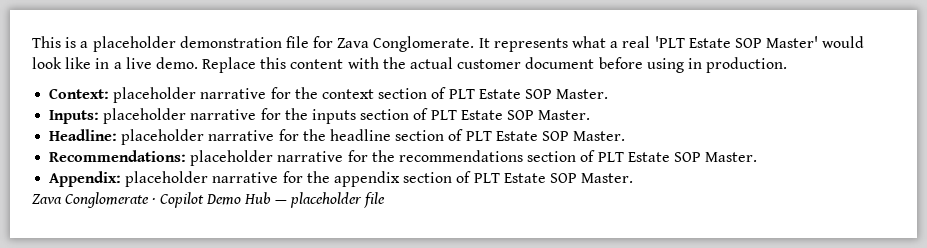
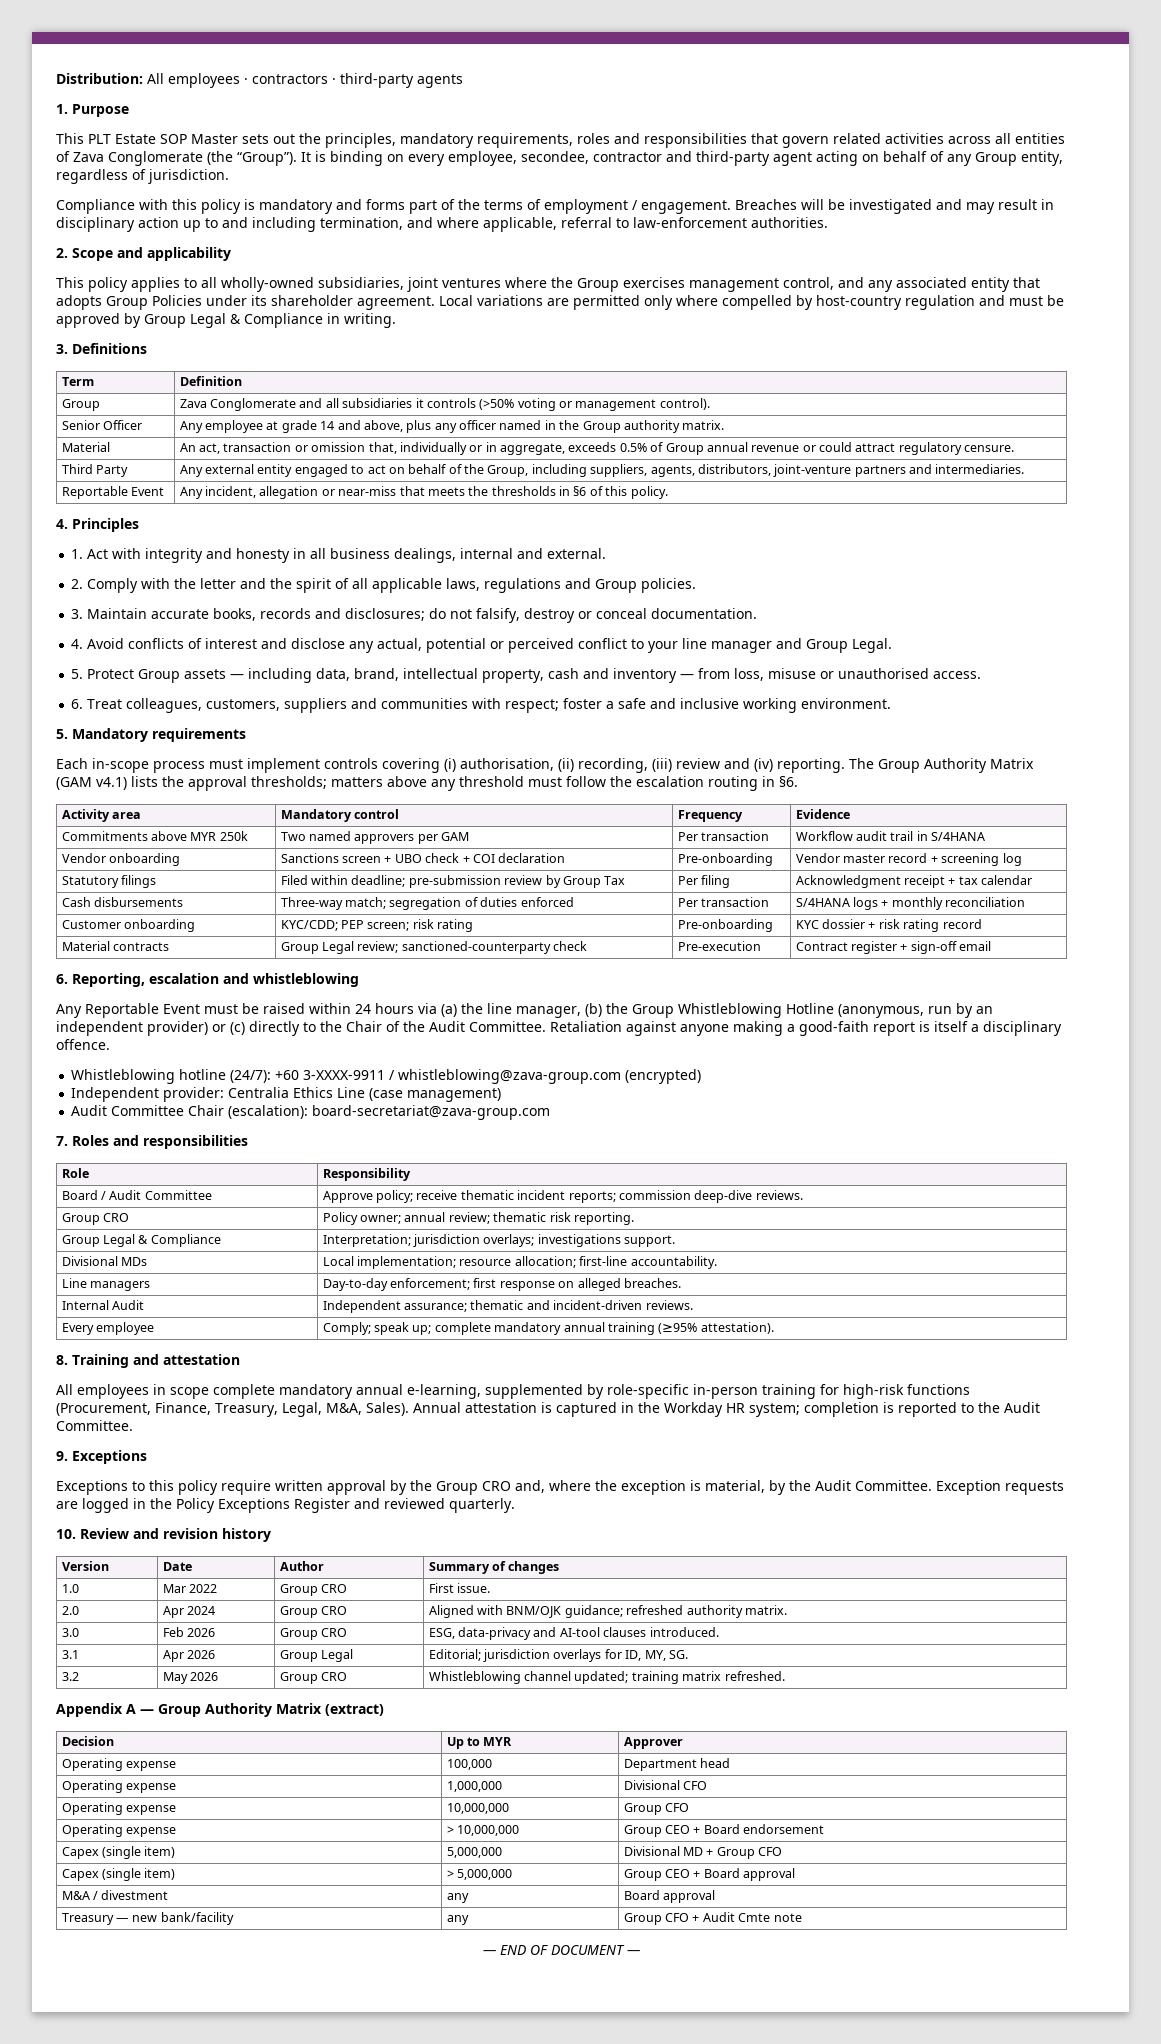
- This is a placeholder demonstration file for Zava Conglomerate. It represents what a real 'PLT Estate SOP Master' would look like in a live demo. Replace this content with the actual customer document before using in production.
- Context: placeholder narrative for the context section of PLT Estate SOP Master.
- Inputs: placeholder narrative for the inputs section of PLT Estate SOP Master.
- Headline: placeholder narrative for the headline section of PLT Estate SOP Master.
- Recommendations: placeholder narrative for the recommendations section of PLT Estate SOP Master.
- Appendix: placeholder narrative for the appendix section of PLT Estate SOP Master.
- Zava Conglomerate · Copilot Demo Hub — placeholder file
+ Distribution: All employees · contractors · third-party agents
+ 1. Purpose
+ This PLT Estate SOP Master sets out the principles, mandatory requirements, roles and responsibilities that govern related activities across all entities of Zava Conglomerate (the “Group”). It is binding on every employee, secondee, contractor and third-party agent acting on behalf of any Group entity, regardless of jurisdiction.
+ Compliance with this policy is mandatory and forms part of the terms of employment / engagement. Breaches will be investigated and may result in disciplinary action up to and including termination, and where applicable, referral to law-enforcement authorities.
+ 2. Scope and applicability
+ This policy applies to all wholly-owned subsidiaries, joint ventures where the Group exercises management control, and any associated entity that adopts Group Policies under its shareholder agreement. Local variations are permitted only where compelled by host-country regulation and must be approved by Group Legal & Compliance in writing.
+ 3. Definitions
+ Term | Definition
+ Group | Zava Conglomerate and all subsidiaries it controls (>50% voting or management control).
+ Senior Officer | Any employee at grade 14 and above, plus any officer named in the Group authority matrix.
+ Material | An act, transaction or omission that, individually or in aggregate, exceeds 0.5% of Group annual revenue or could attract regulatory censure.
+ Third Party | Any external entity engaged to act on behalf of the Group, including suppliers, agents, distributors, joint-venture partners and intermediaries.
+ Reportable Event | Any incident, allegation or near-miss that meets the thresholds in §6 of this policy.
+ 4. Principles
+ 1. Act with integrity and honesty in all business dealings, internal and external.
+ 2. Comply with the letter and the spirit of all applicable laws, regulations and Group policies.
+ 3. Maintain accurate books, records and disclosures; do not falsify, destroy or conceal documentation.
+ 4. Avoid conflicts of interest and disclose any actual, potential or perceived conflict to your line manager and Group Legal.
+ 5. Protect Group assets — including data, brand, intellectual property, cash and inventory — from loss, misuse or unauthorised access.
+ 6. Treat colleagues, customers, suppliers and communities with respect; foster a safe and inclusive working environment.
+ 5. Mandatory requirements
+ Each in-scope process must implement controls covering (i) authorisation, (ii) recording, (iii) review and (iv) reporting. The Group Authority Matrix (GAM v4.1) lists the approval thresholds; matters above any threshold must follow the escalation routing in §6.
+ Activity area | Mandatory control | Frequency | Evidence
+ Commitments above MYR 250k | Two named approvers per GAM | Per transaction | Workflow audit trail in S/4HANA
+ Vendor onboarding | Sanctions screen + UBO check + COI declaration | Pre-onboarding | Vendor master record + screening log
+ Statutory filings | Filed within deadline; pre-submission review by Group Tax | Per filing | Acknowledgment receipt + tax calendar
+ Cash disbursements | Three-way match; segregation of duties enforced | Per transaction | S/4HANA logs + monthly reconciliation
+ Customer onboarding | KYC/CDD; PEP screen; risk rating | Pre-onboarding | KYC dossier + risk rating record
+ Material contracts | Group Legal review; sanctioned-counterparty check | Pre-execution | Contract register + sign-off email
+ 6. Reporting, escalation and whistleblowing
+ Any Reportable Event must be raised within 24 hours via (a) the line manager, (b) the Group Whistleblowing Hotline (anonymous, run by an independent provider) or (c) directly to the Chair of the Audit Committee. Retaliation against anyone making a good-faith report is itself a disciplinary offence.
+ Whistleblowing hotline (24/7): +60 3-XXXX-9911 / whistleblowing@zava-group.com (encrypted)
+ Independent provider: Centralia Ethics Line (case management)
+ Audit Committee Chair (escalation): board-secretariat@zava-group.com
+ 7. Roles and responsibilities
+ Role | Responsibility
+ Board / Audit Committee | Approve policy; receive thematic incident reports; commission deep-dive reviews.
+ Group CRO | Policy owner; annual review; thematic risk reporting.
+ Group Legal & Compliance | Interpretation; jurisdiction overlays; investigations support.
+ Divisional MDs | Local implementation; resource allocation; first-line accountability.
+ Line managers | Day-to-day enforcement; first response on alleged breaches.
+ Internal Audit | Independent assurance; thematic and incident-driven reviews.
+ Every employee | Comply; speak up; complete mandatory annual training (≥95% attestation).
+ 8. Training and attestation
+ All employees in scope complete mandatory annual e-learning, supplemented by role-specific in-person training for high-risk functions (Procurement, Finance, Treasury, Legal, M&A, Sales). Annual attestation is captured in the Workday HR system; completion is reported to the Audit Committee.
+ 9. Exceptions
+ Exceptions to this policy require written approval by the Group CRO and, where the exception is material, by the Audit Committee. Exception requests are logged in the Policy Exceptions Register and reviewed quarterly.
+ 10. Review and revision history
+ Version | Date | Author | Summary of changes
+ 1.0 | Mar 2022 | Group CRO | First issue.
+ 2.0 | Apr 2024 | Group CRO | Aligned with BNM/OJK guidance; refreshed authority matrix.
+ 3.0 | Feb 2026 | Group CRO | ESG, data-privacy and AI-tool clauses introduced.
+ 3.1 | Apr 2026 | Group Legal | Editorial; jurisdiction overlays for ID, MY, SG.
+ 3.2 | May 2026 | Group CRO | Whistleblowing channel updated; training matrix refreshed.
+ Appendix A — Group Authority Matrix (extract)
+ Decision | Up to MYR | Approver
+ Operating expense | 100,000 | Department head
+ Operating expense | 1,000,000 | Divisional CFO
+ Operating expense | 10,000,000 | Group CFO
+ Operating expense | > 10,000,000 | Group CEO + Board endorsement
+ Capex (single item) | 5,000,000 | Divisional MD + Group CFO
+ Capex (single item) | > 5,000,000 | Group CEO + Board approval
+ M&A / divestment | any | Board approval
+ Treasury — new bank/facility | any | Group CFO + Audit Cmte note
+ — END OF DOCUMENT —

